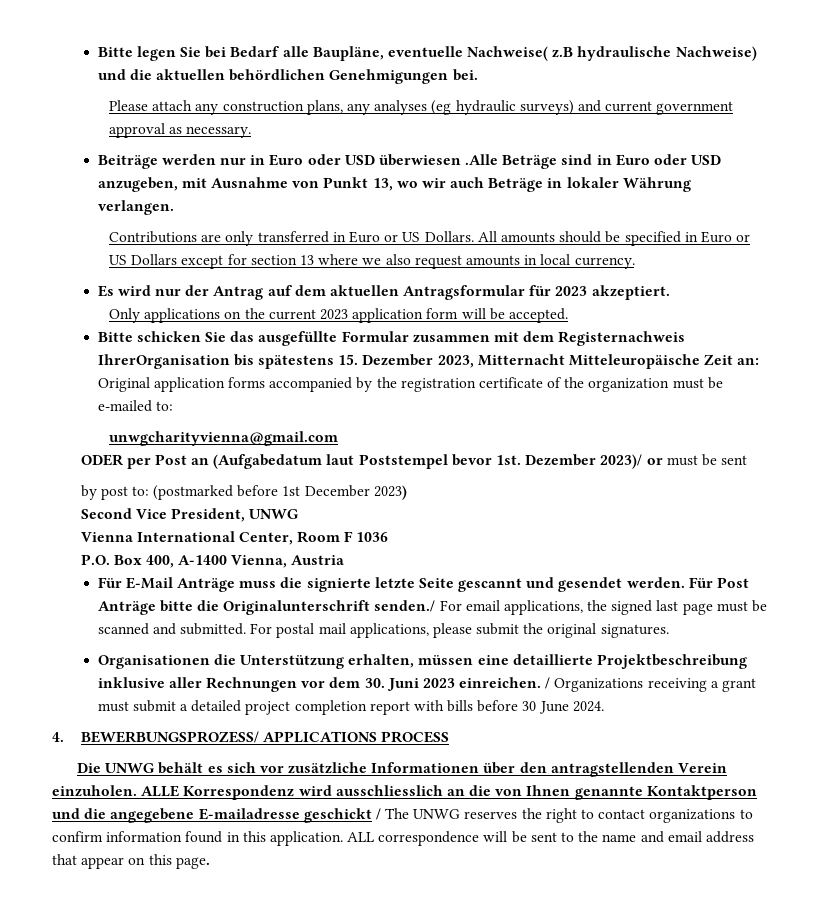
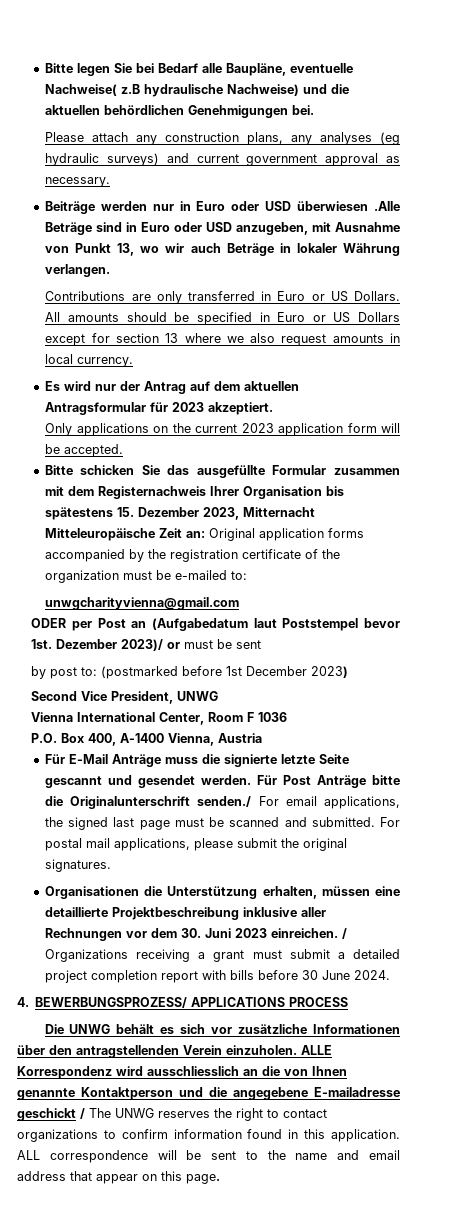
- Bitte schicken Sie das ausgefüllte Formular zusammen mit dem Registernachweis IhrerOrganisation bis spätestens 15. Dezember 2023, Mitternacht Mitteleuropäische Zeit an: Original application forms accompanied by the registration certificate of the organization must be e-mailed to:
+ Bitte schicken Sie das ausgefüllte Formular zusammen mit dem Registernachweis Ihrer Organisation bis spätestens 15. Dezember 2023, Mitternacht Mitteleuropäische Zeit an: Original application forms accompanied by the registration certificate of the organization must be e-mailed to:

